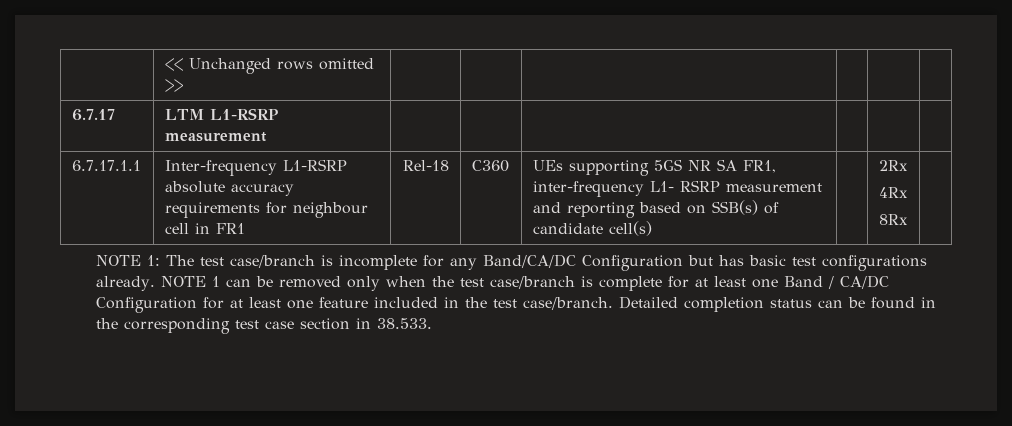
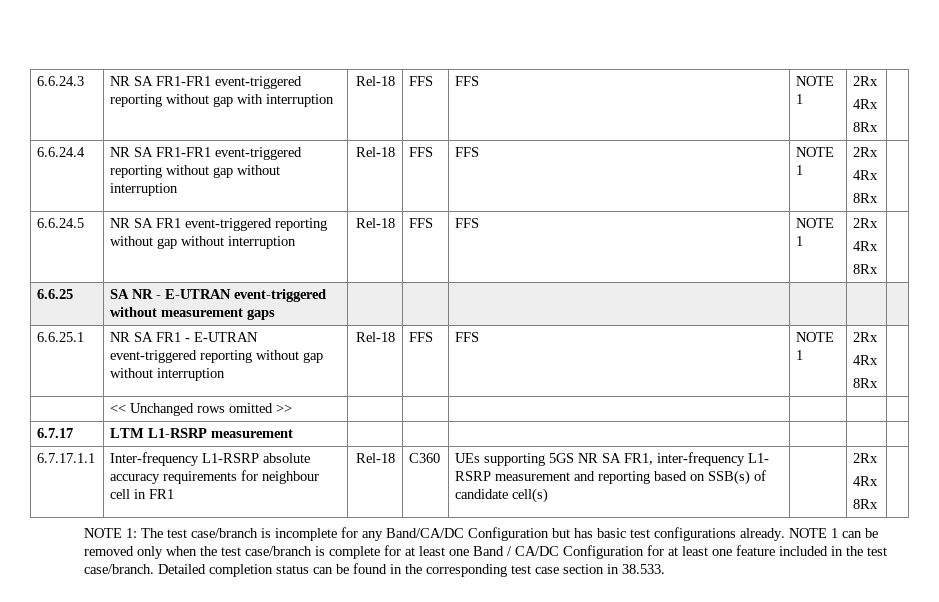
+ 6.6.24.3 | NR SA FR1-FR1 event-triggered reporting without gap with interruption | Rel-18 | FFS | FFS | NOTE 1 | 2Rx
+ 4Rx
+ 8Rx |
+ 6.6.24.4 | NR SA FR1-FR1 event-triggered reporting without gap without interruption | Rel-18 | FFS | FFS | NOTE 1 | 2Rx
+ 4Rx
+ 8Rx |
+ 6.6.24.5 | NR SA FR1 event-triggered reporting without gap without interruption | Rel-18 | FFS | FFS | NOTE 1 | 2Rx
+ 4Rx
+ 8Rx |
+ 6.6.25 | SA NR - E-UTRAN event-triggered without measurement gaps | | | | | |
+ 6.6.25.1 | NR SA FR1 - E-UTRAN event-triggered reporting without gap without interruption | Rel-18 | FFS | FFS | NOTE 1 | 2Rx
+ 4Rx
+ 8Rx |

